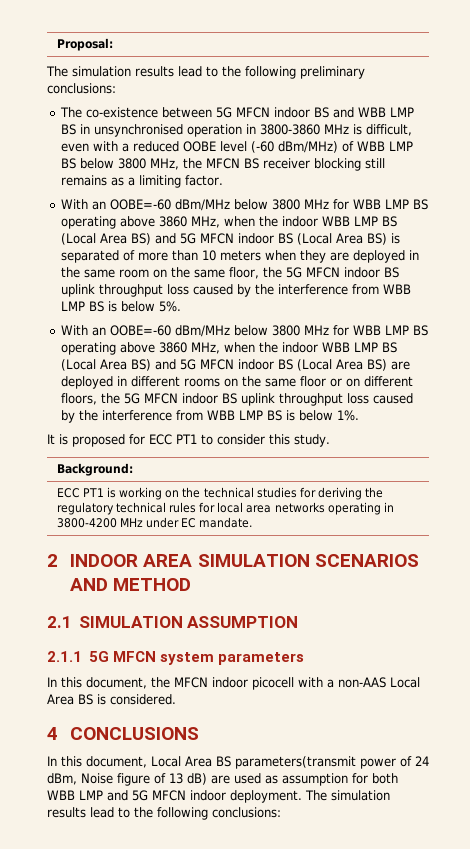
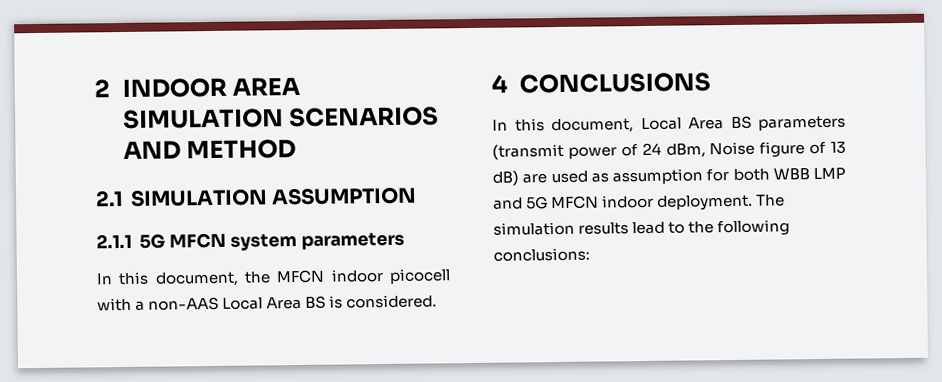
- Proposal:
- The simulation results lead to the following preliminary conclusions:
- The co-existence between 5G MFCN indoor BS and WBB LMP BS in unsynchronised operation in 3800-3860 MHz is difficult, even with a reduced OOBE level (-60 dBm/MHz) of WBB LMP BS below 3800 MHz, the MFCN BS receiver blocking still remains as a limiting factor.
- With an OOBE=-60 dBm/MHz below 3800 MHz for WBB LMP BS operating above 3860 MHz, when the indoor WBB LMP BS (Local Area BS) and 5G MFCN indoor BS (Local Area BS) is separated of more than 10 meters when they are deployed in the same room on the same floor, the 5G MFCN indoor BS uplink throughput loss caused by the interference from WBB LMP BS is below 5%.
- With an OOBE=-60 dBm/MHz below 3800 MHz for WBB LMP BS operating above 3860 MHz, when the indoor WBB LMP BS (Local Area BS) and 5G MFCN indoor BS (Local Area BS) are deployed in different rooms on the same floor or on different floors, the 5G MFCN indoor BS uplink throughput loss caused by the interference from WBB LMP BS is below 1%.
- It is proposed for ECC PT1 to consider this study.
- Background:
- ECC PT1 is working on the technical studies for deriving the regulatory technical rules for local area networks operating in 3800-4200 MHz under EC mandate.
- In this document, Local Area BS parameters(transmit power of 24 dBm, Noise figure of 13 dB) are used as assumption for both WBB LMP and 5G MFCN indoor deployment.
+ In this document, Local Area BS parameters (transmit power of 24 dBm, Noise figure of 13 dB) are used as assumption for both WBB LMP and 5G MFCN indoor deployment.

